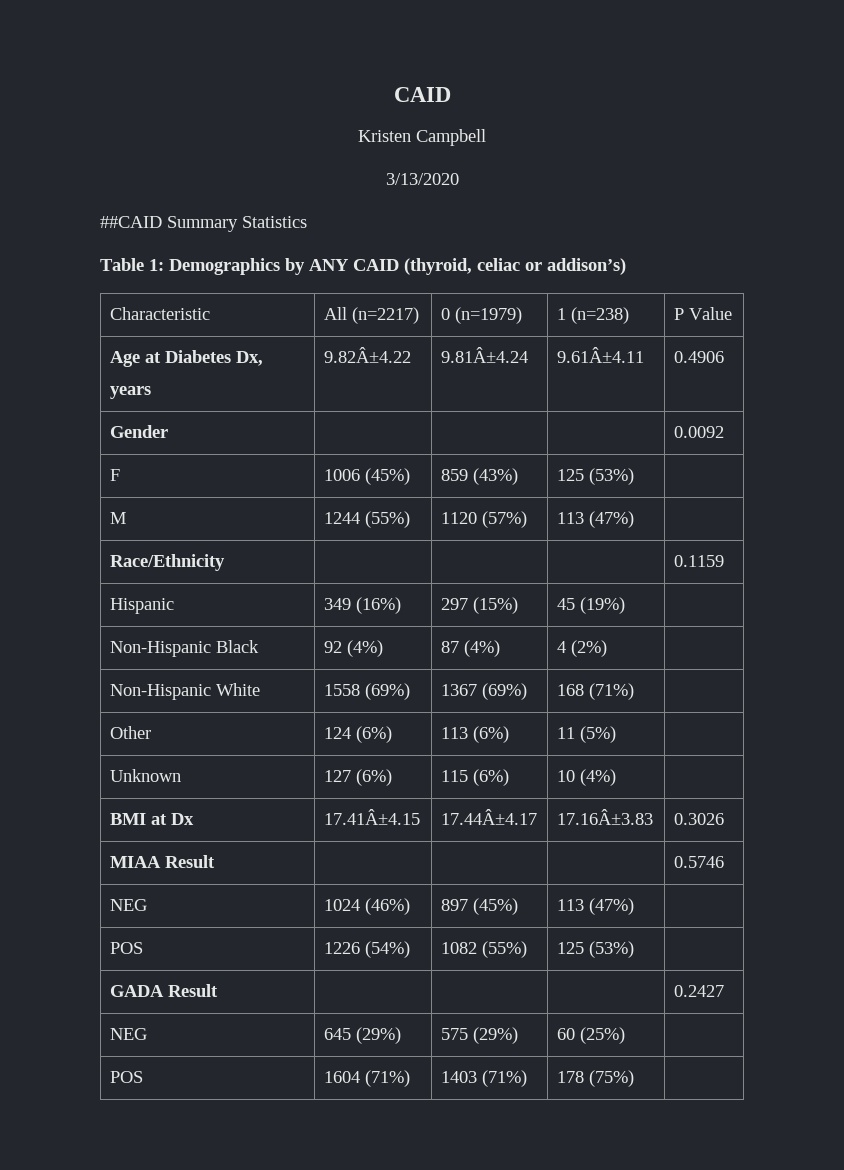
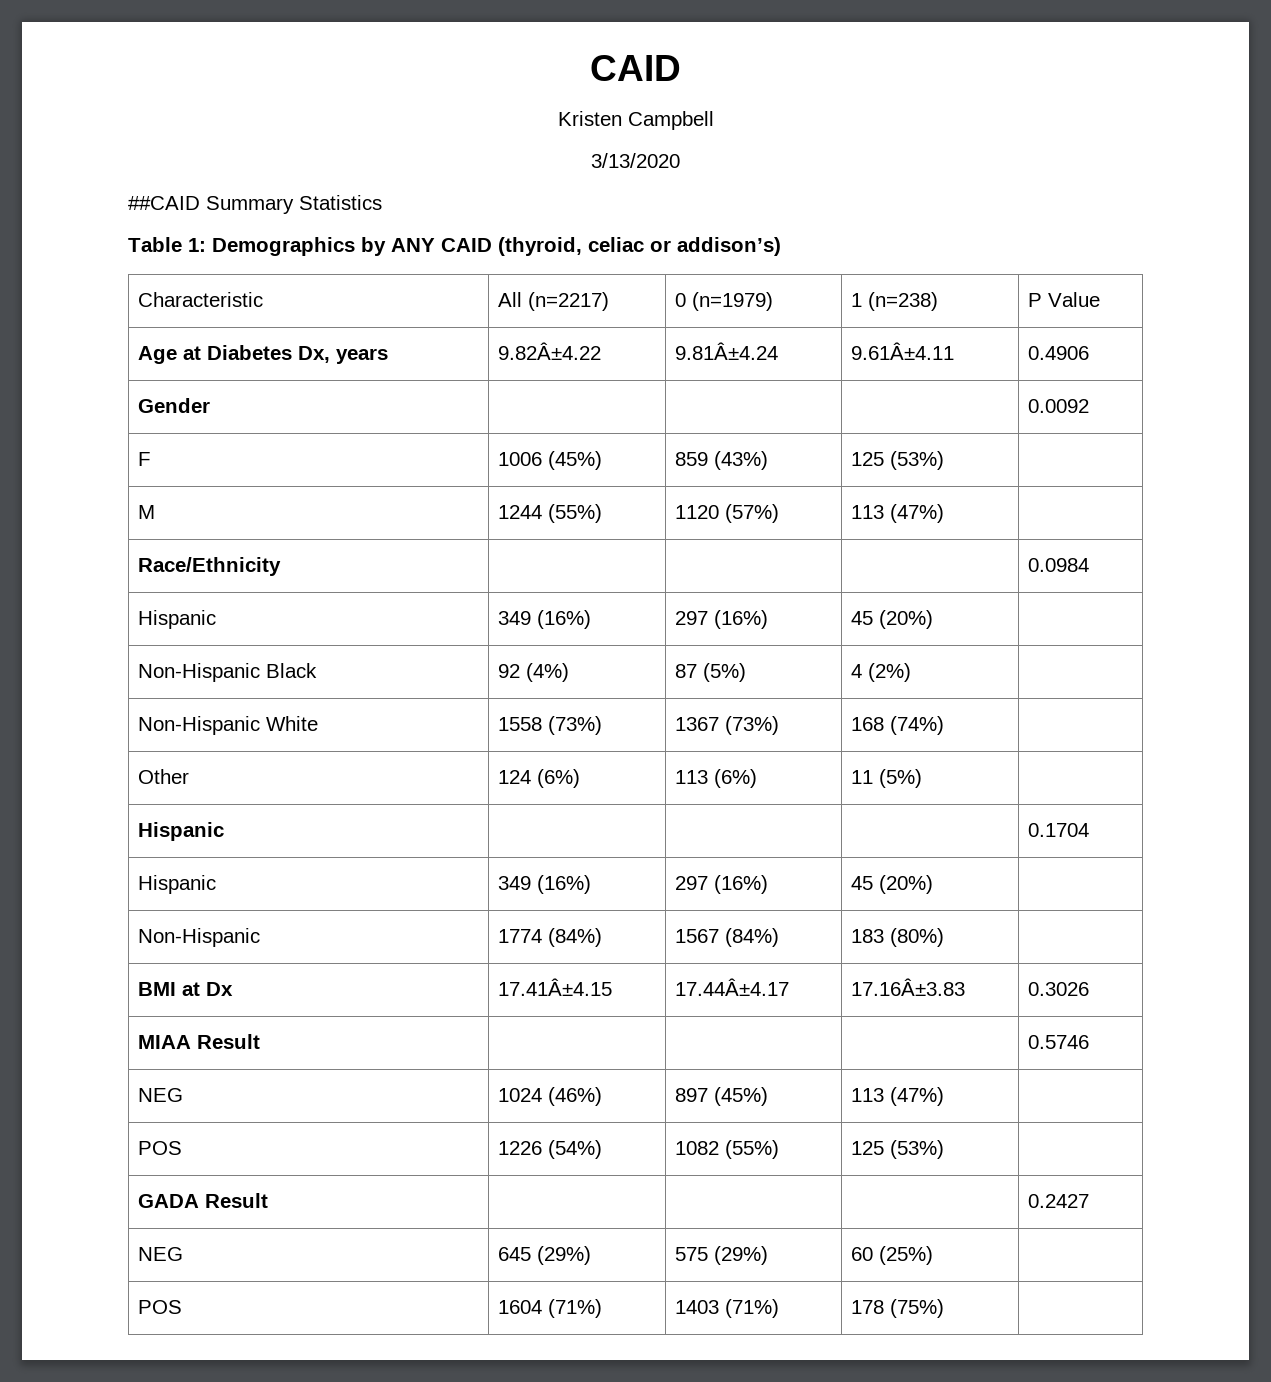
- Race/Ethnicity | | | | 0.1159
- Hispanic | 349 (16%) | 297 (15%) | 45 (19%) |
+ Race/Ethnicity | | | | 0.0984
+ Hispanic | 349 (16%) | 297 (16%) | 45 (20%) |
- Non-Hispanic Black | 92 (4%) | 87 (4%) | 4 (2%) |
+ Non-Hispanic Black | 92 (4%) | 87 (5%) | 4 (2%) |
- Non-Hispanic White | 1558 (69%) | 1367 (69%) | 168 (71%) |
+ Non-Hispanic White | 1558 (73%) | 1367 (73%) | 168 (74%) |
- Unknown | 127 (6%) | 115 (6%) | 10 (4%) |
+ Hispanic | | | | 0.1704
+ Hispanic | 349 (16%) | 297 (16%) | 45 (20%) |
+ Non-Hispanic | 1774 (84%) | 1567 (84%) | 183 (80%) |

